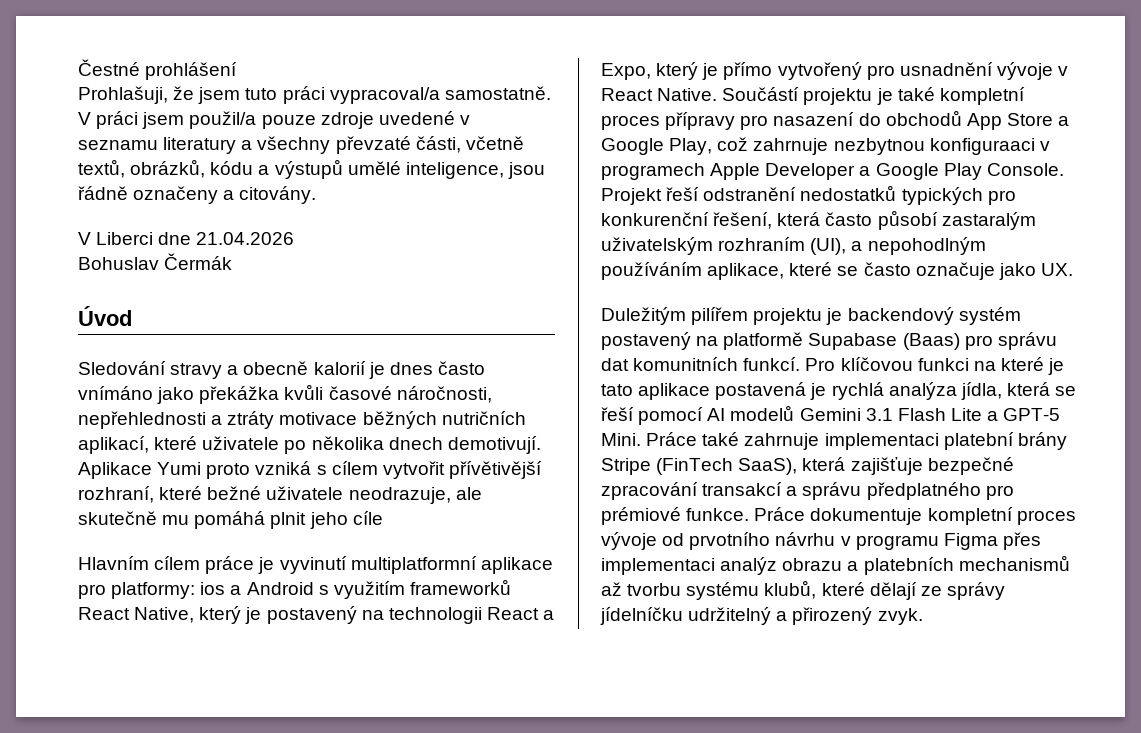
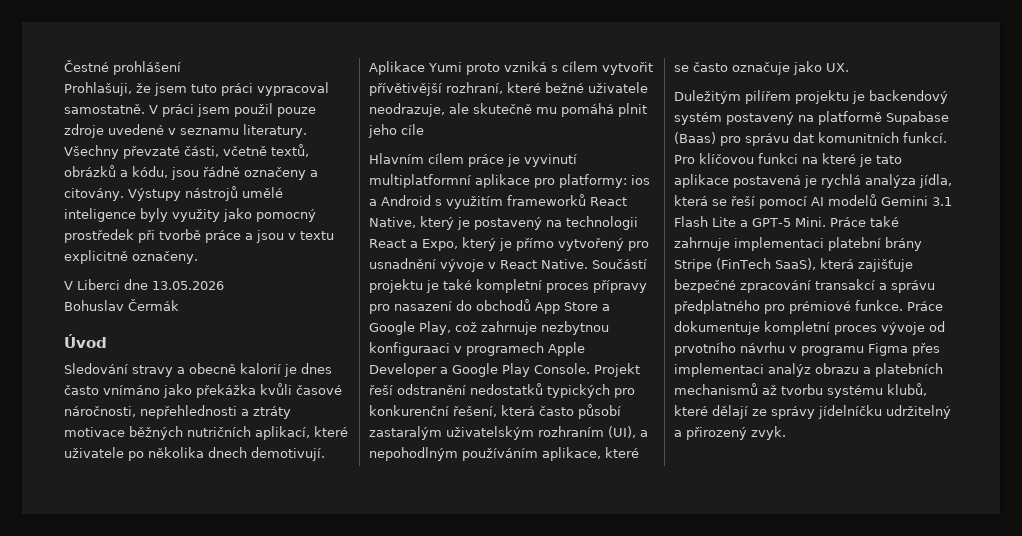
- Prohlašuji, že jsem tuto práci vypracoval/a samostatně.
+ Prohlašuji, že jsem tuto práci vypracoval samostatně.
- V práci jsem použil/a pouze zdroje uvedené v seznamu literatury a všechny převzaté části, včetně textů, obrázků, kódu a výstupů umělé inteligence, jsou řádně označeny a citovány.
+ V práci jsem použil pouze zdroje uvedené v seznamu literatury. Všechny převzaté části, včetně textů, obrázků a kódu, jsou řádně označeny a citovány. Výstupy nástrojů umělé inteligence byly využity jako pomocný prostředek při tvorbě práce a jsou v textu explicitně označeny.
- V Liberci dne 21.04.2026
+ V Liberci dne 13.05.2026

